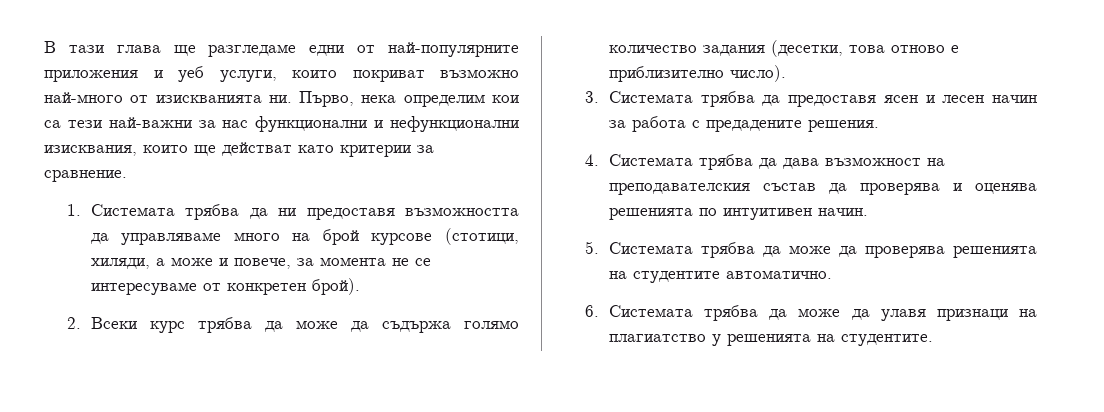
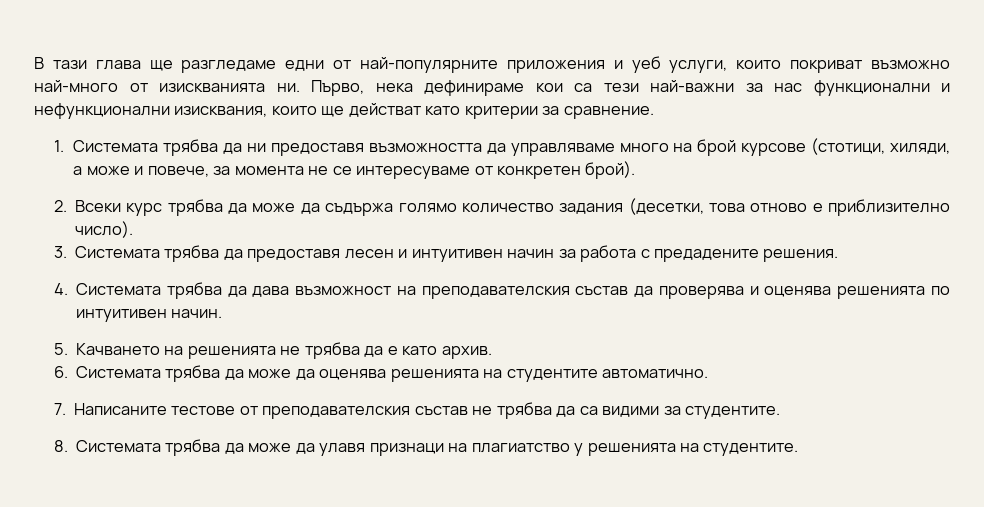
- Първо, нека определим кои са тези най-важни за нас функционални и нефункционални изисквания, които ще действат като критерии за сравнение.
+ Първо, нека дефинираме кои са тези най-важни за нас функционални и нефункционални изисквания, които ще действат като критерии за сравнение.
- 3. Системата трябва да предоставя ясен и лесен начин за работа с предадените решения.
+ 3. Системата трябва да предоставя лесен и интуитивен начин за работа с предадените решения.
- 5. Системата трябва да може да проверява решенията на студентите автоматично.
+ 5. Качването на решенията не трябва да е като архив.
+ 6. Системата трябва да може да оценява решенията на студентите автоматично.
- 6. Системата трябва да може да улавя признаци на плагиатство у решенията на студентите.
+ 7. Написаните тестове от преподавателския състав не трябва да са видими за студентите.
+ 8. Системата трябва да може да улавя признаци на плагиатство у решенията на студентите.

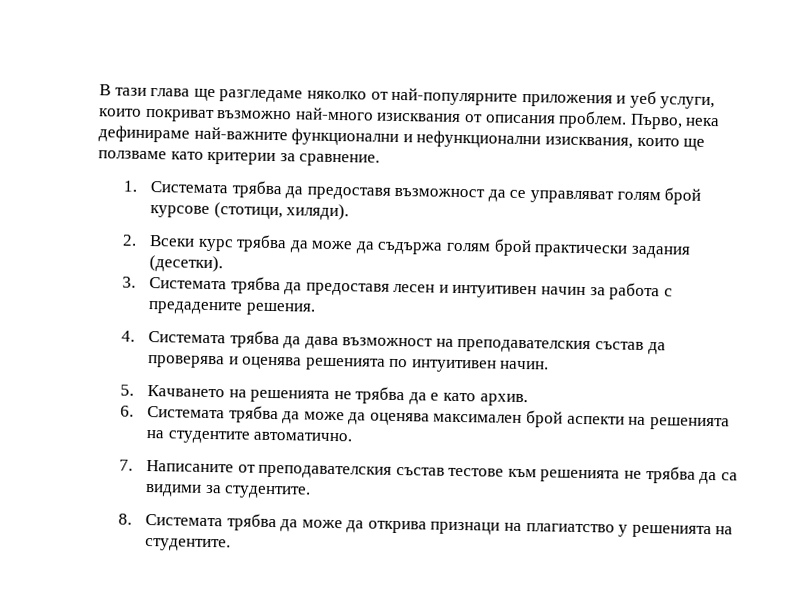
- В тази глава ще разгледаме едни от най-популярните приложения и уеб услуги, които покриват възможно най-много от изискванията ни. Първо, нека дефинираме кои са тези най-важни за нас функционални и нефункционални изисквания, които ще действат като критерии за сравнение.
+ В тази глава ще разгледаме няколко от най-популярните приложения и уеб услуги, които покриват възможно най-много изисквания от описания проблем. Първо, нека дефинираме най-важните функционални и нефункционални изисквания, които ще ползваме като критерии за сравнение.
- 1. Системата трябва да ни предоставя възможността да управляваме много на брой курсове (стотици, хиляди, а може и повече, за момента не се интересуваме от конкретен брой).
+ 1. Системата трябва да предоставя възможност да се управляват голям брой курсове (стотици, хиляди).
- 2. Всеки курс трябва да може да съдържа голямо количество задания (десетки, това отново е приблизително число).
+ 2. Всеки курс трябва да може да съдържа голям брой практически задания (десетки).
- 6. Системата трябва да може да оценява решенията на студентите автоматично.
+ 6. Системата трябва да може да оценява максимален брой аспекти на решенията на студентите автоматично.
- 7. Написаните тестове от преподавателския състав не трябва да са видими за студентите.
+ 7. Написаните от преподавателския състав тестове към решенията не трябва да са видими за студентите.
- 8. Системата трябва да може да улавя признаци на плагиатство у решенията на студентите.
+ 8. Системата трябва да може да открива признаци на плагиатство у решенията на студентите.

